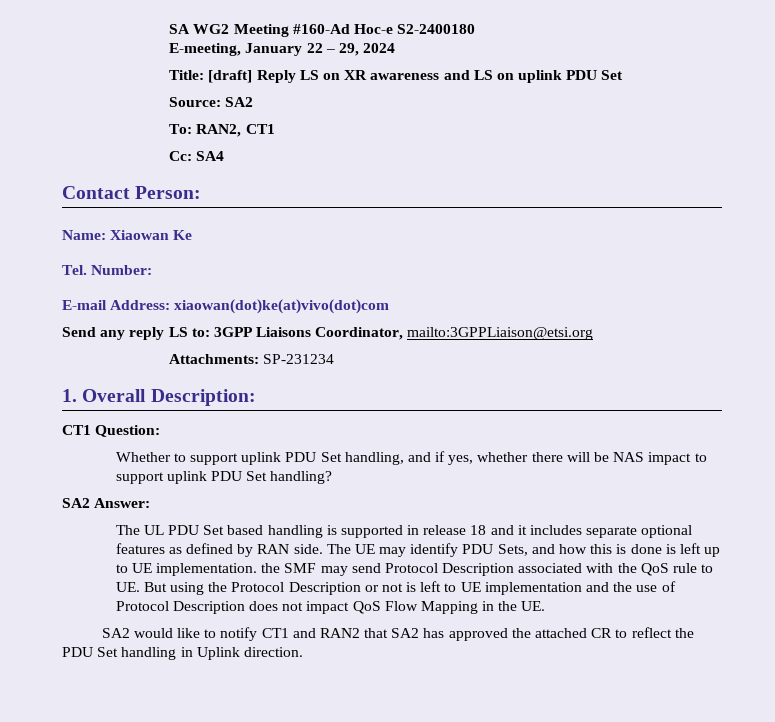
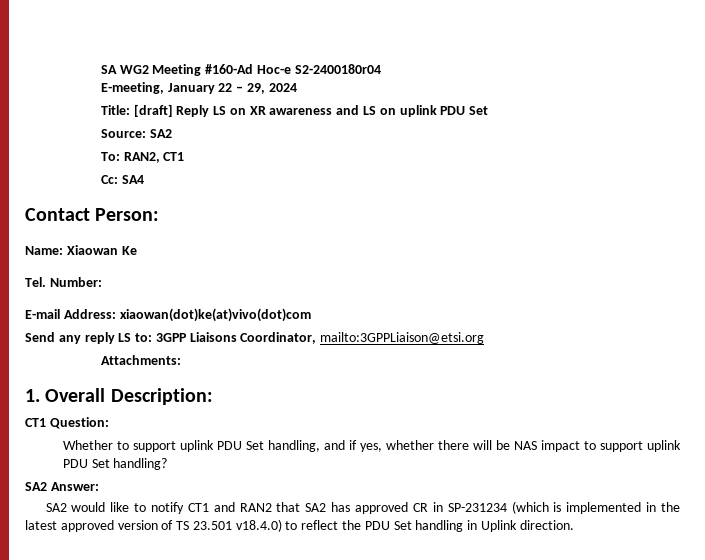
- SA WG2 Meeting #160-Ad Hoc-e S2-2400180
+ SA WG2 Meeting #160-Ad Hoc-e S2-2400180r04
- Attachments: SP-231234
+ Attachments:
- The UL PDU Set based handling is supported in release 18 and it includes separate optional features as defined by RAN side. The UE may identify PDU Sets, and how this is done is left up to UE implementation. the SMF may send Protocol Description associated with the QoS rule to UE. But using the Protocol Description or not is left to UE implementation and the use of Protocol Description does not impact QoS Flow Mapping in the UE.
- SA2 would like to notify CT1 and RAN2 that SA2 has approved the attached CR to reflect the PDU Set handling in Uplink direction.
+ SA2 would like to notify CT1 and RAN2 that SA2 has approved CR in SP-231234 (which is implemented in the latest approved version of TS 23.501 v18.4.0) to reflect the PDU Set handling in Uplink direction.

